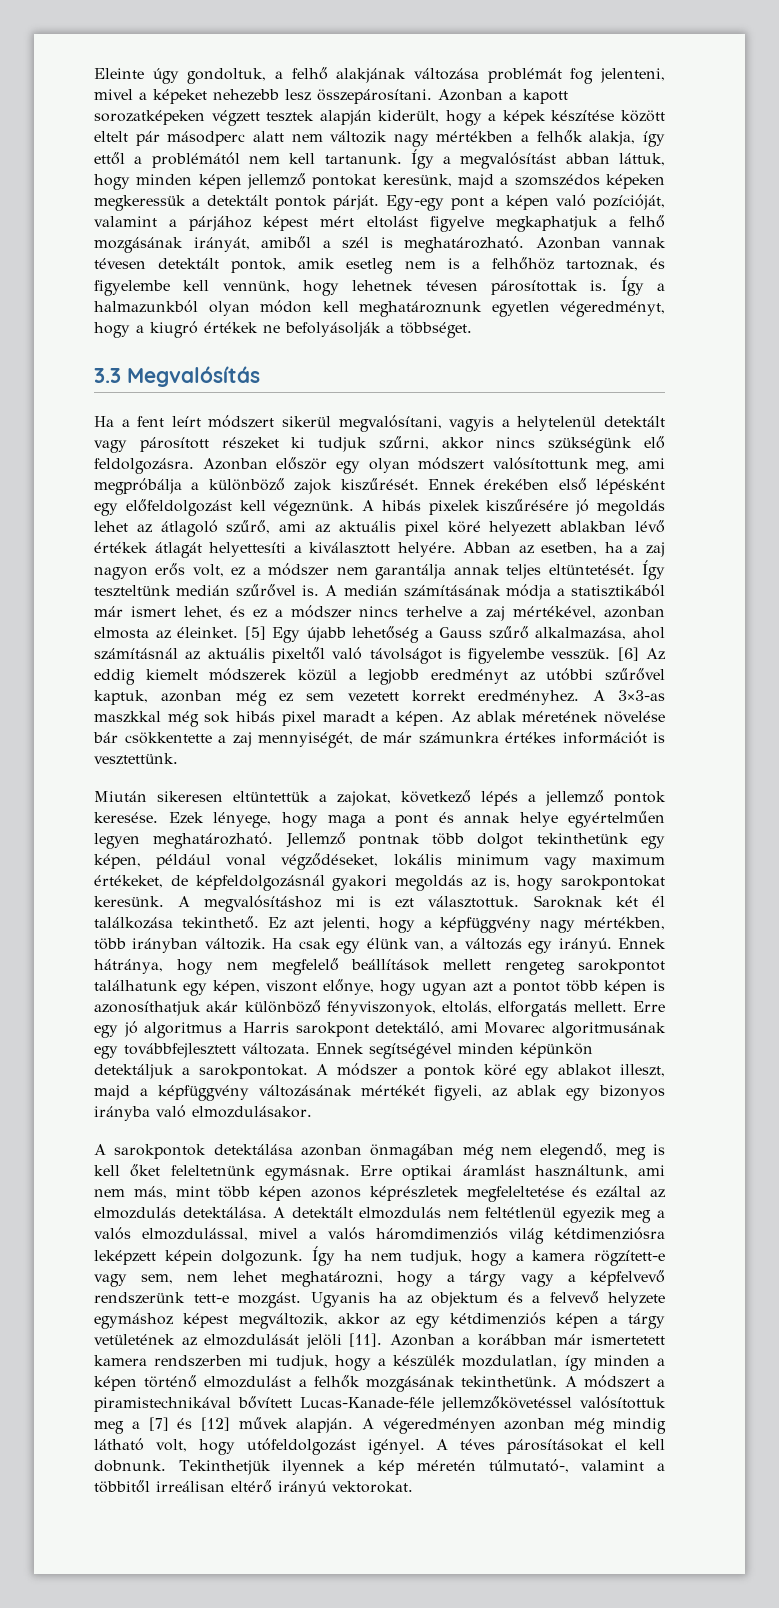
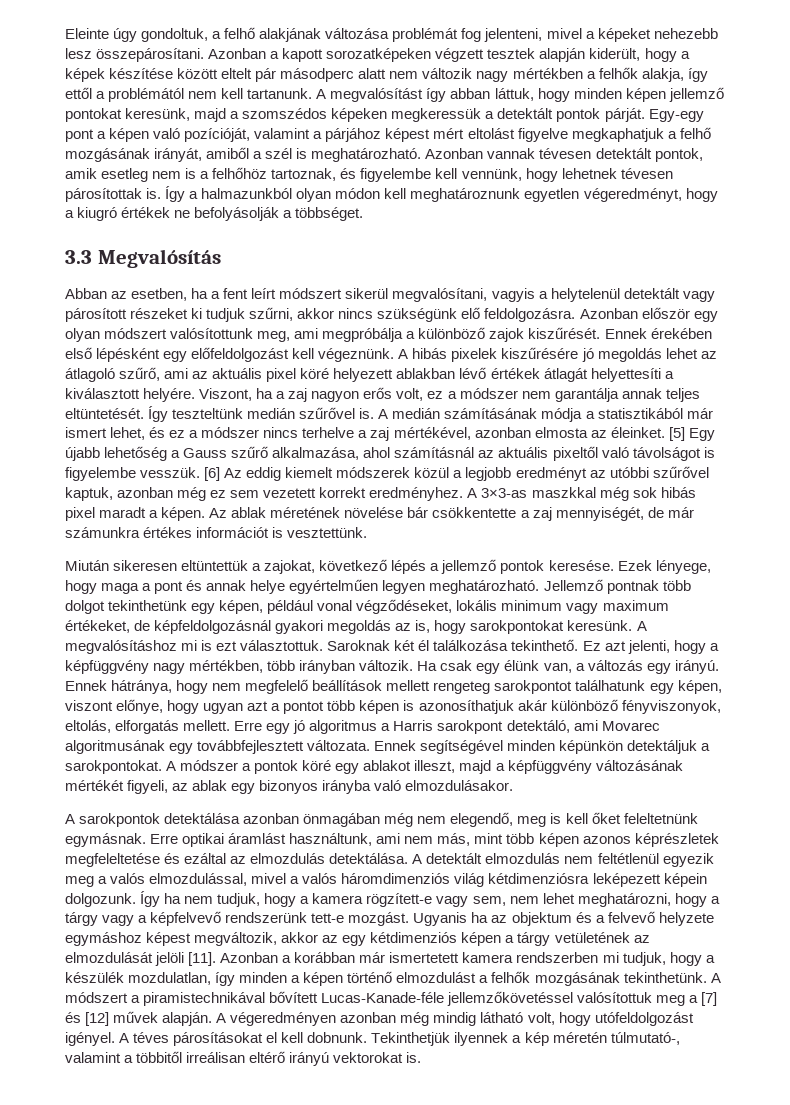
- Így a megvalósítást abban láttuk, hogy minden képen jellemző pontokat keresünk, majd a szomszédos képeken megkeressük a detektált pontok párját.
+ A megvalósítást így abban láttuk, hogy minden képen jellemző pontokat keresünk, majd a szomszédos képeken megkeressük a detektált pontok párját.
- Ha a fent leírt módszert sikerül megvalósítani, vagyis a helytelenül detektált vagy párosított részeket ki tudjuk szűrni, akkor nincs szükségünk elő feldolgozásra.
+ Abban az esetben, ha a fent leírt módszert sikerül megvalósítani, vagyis a helytelenül detektált vagy párosított részeket ki tudjuk szűrni, akkor nincs szükségünk elő feldolgozásra.
- Abban az esetben, ha a zaj nagyon erős volt, ez a módszer nem garantálja annak teljes eltüntetését.
+ Viszont, ha a zaj nagyon erős volt, ez a módszer nem garantálja annak teljes eltüntetését.
- A detektált elmozdulás nem feltétlenül egyezik meg a valós elmozdulással, mivel a valós háromdimenziós világ kétdimenziósra leképzett képein dolgozunk.
+ A detektált elmozdulás nem feltétlenül egyezik meg a valós elmozdulással, mivel a valós háromdimenziós világ kétdimenziósra leképezett képein dolgozunk.
- Tekinthetjük ilyennek a kép méretén túlmutató-, valamint a többitől irreálisan eltérő irányú vektorokat.
+ Tekinthetjük ilyennek a kép méretén túlmutató-, valamint a többitől irreálisan eltérő irányú vektorokat is.

